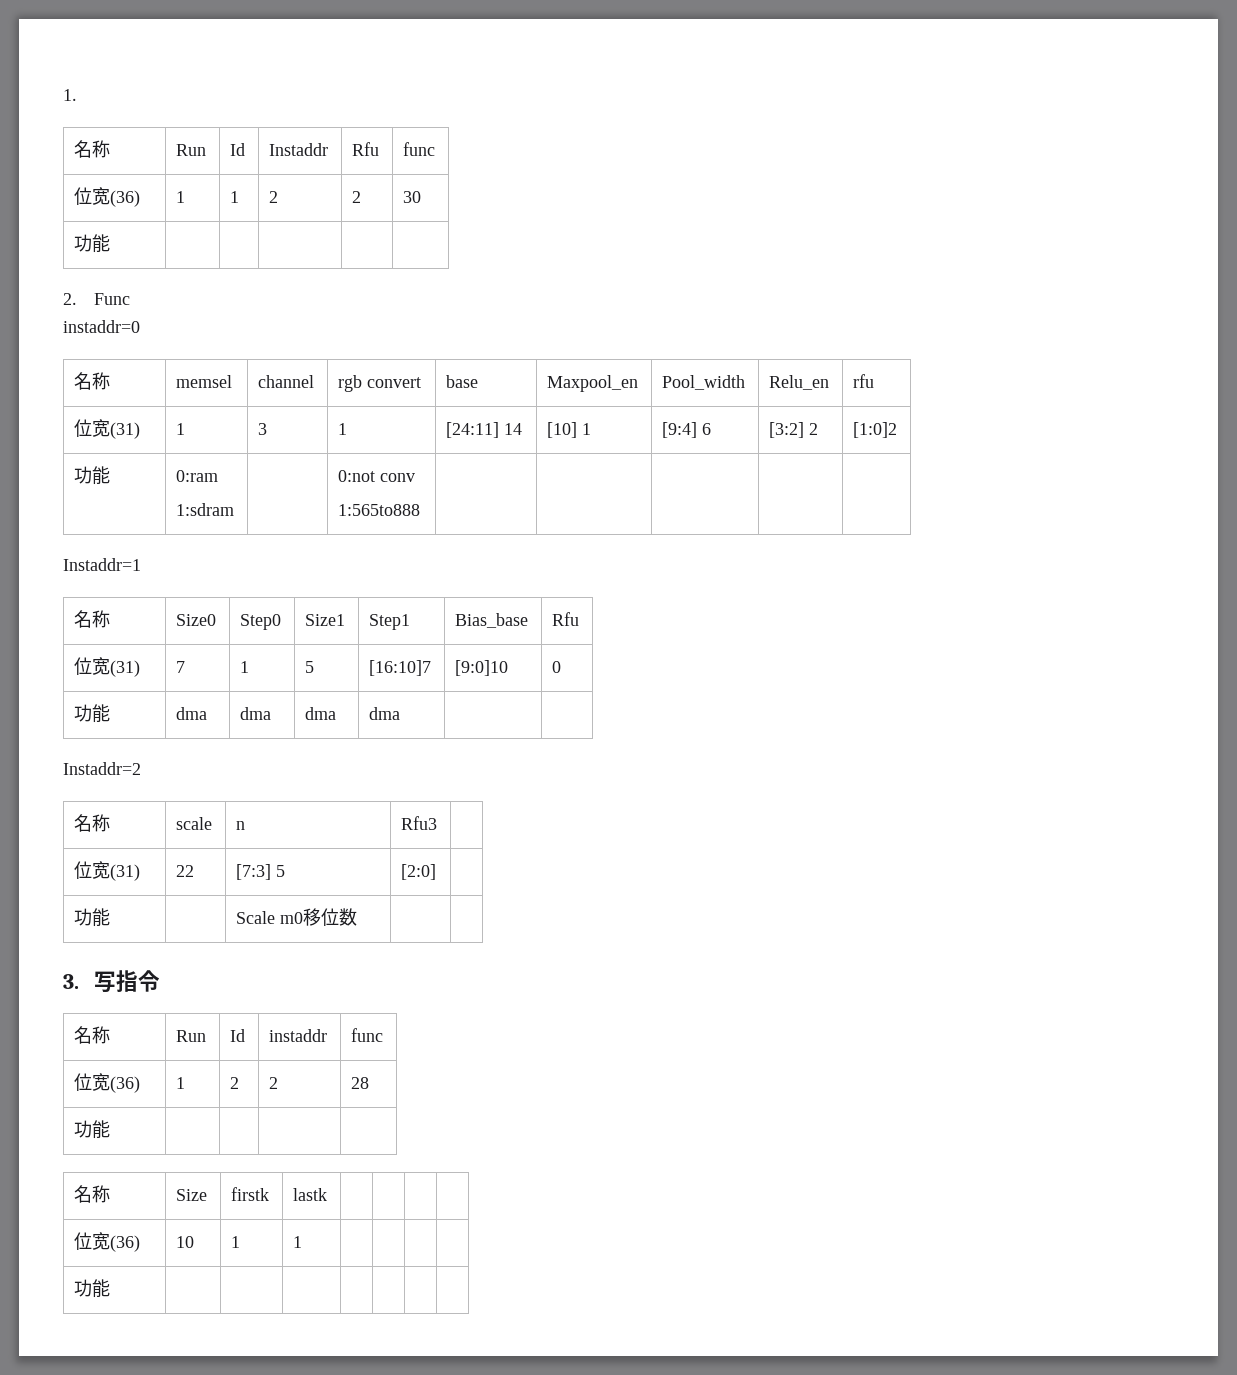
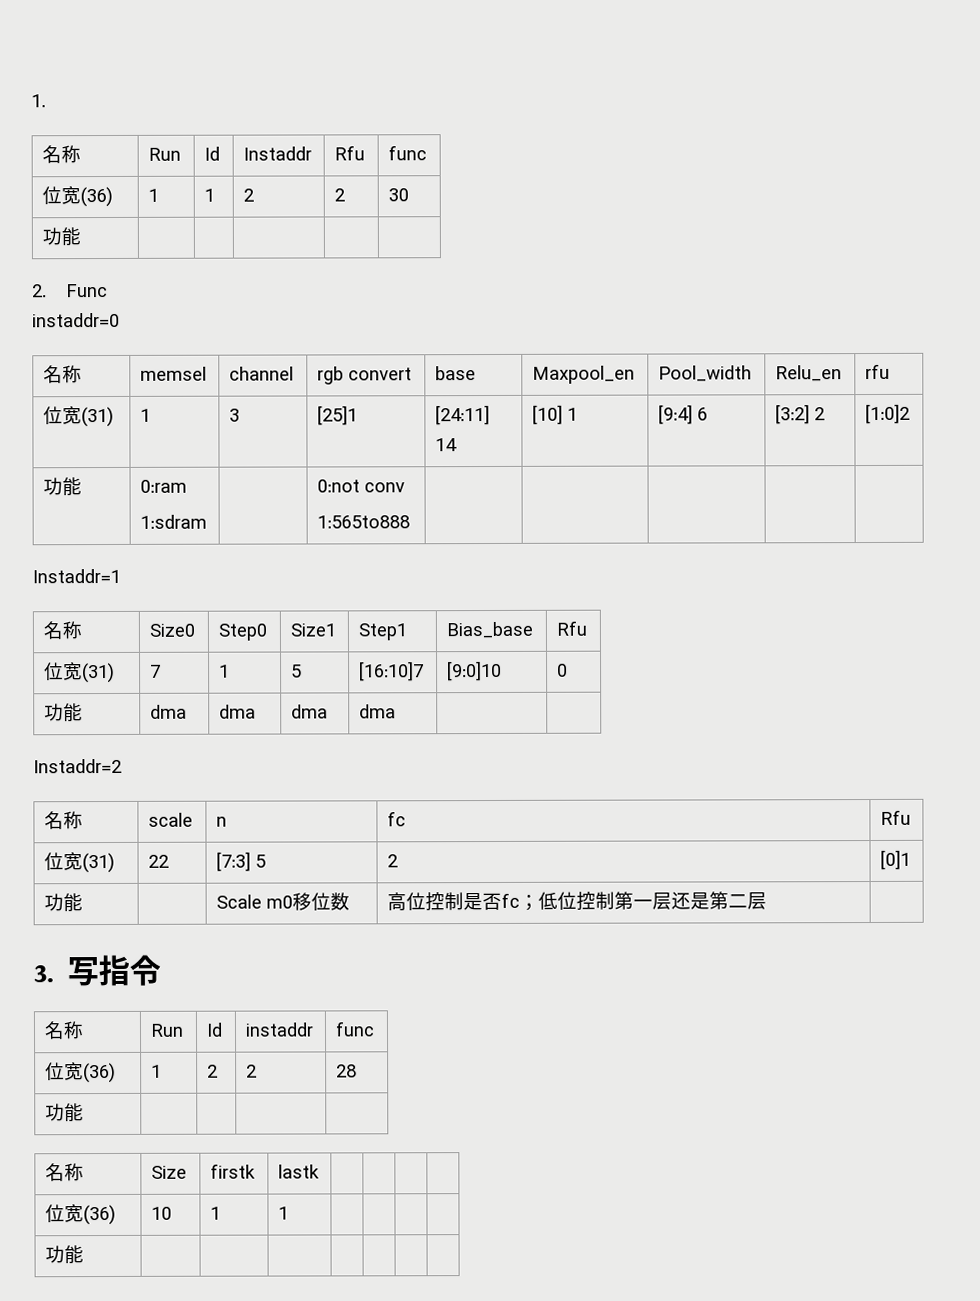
- 位宽(31) | 1 | 3 | 1 | [24:11] 14 | [10] 1 | [9:4] 6 | [3:2] 2 | [1:0]2
+ 位宽(31) | 1 | 3 | [25]1 | [24:11] 14 | [10] 1 | [9:4] 6 | [3:2] 2 | [1:0]2
- 名称 | scale | n | Rfu3 |
+ 名称 | scale | n | fc | Rfu
- 位宽(31) | 22 | [7:3] 5 | [2:0] |
+ 位宽(31) | 22 | [7:3] 5 | 2 | [0]1
- 功能 | | Scale m0移位数 | |
+ 功能 | | Scale m0移位数 | 高位控制是否fc；低位控制第一层还是第二层 |

